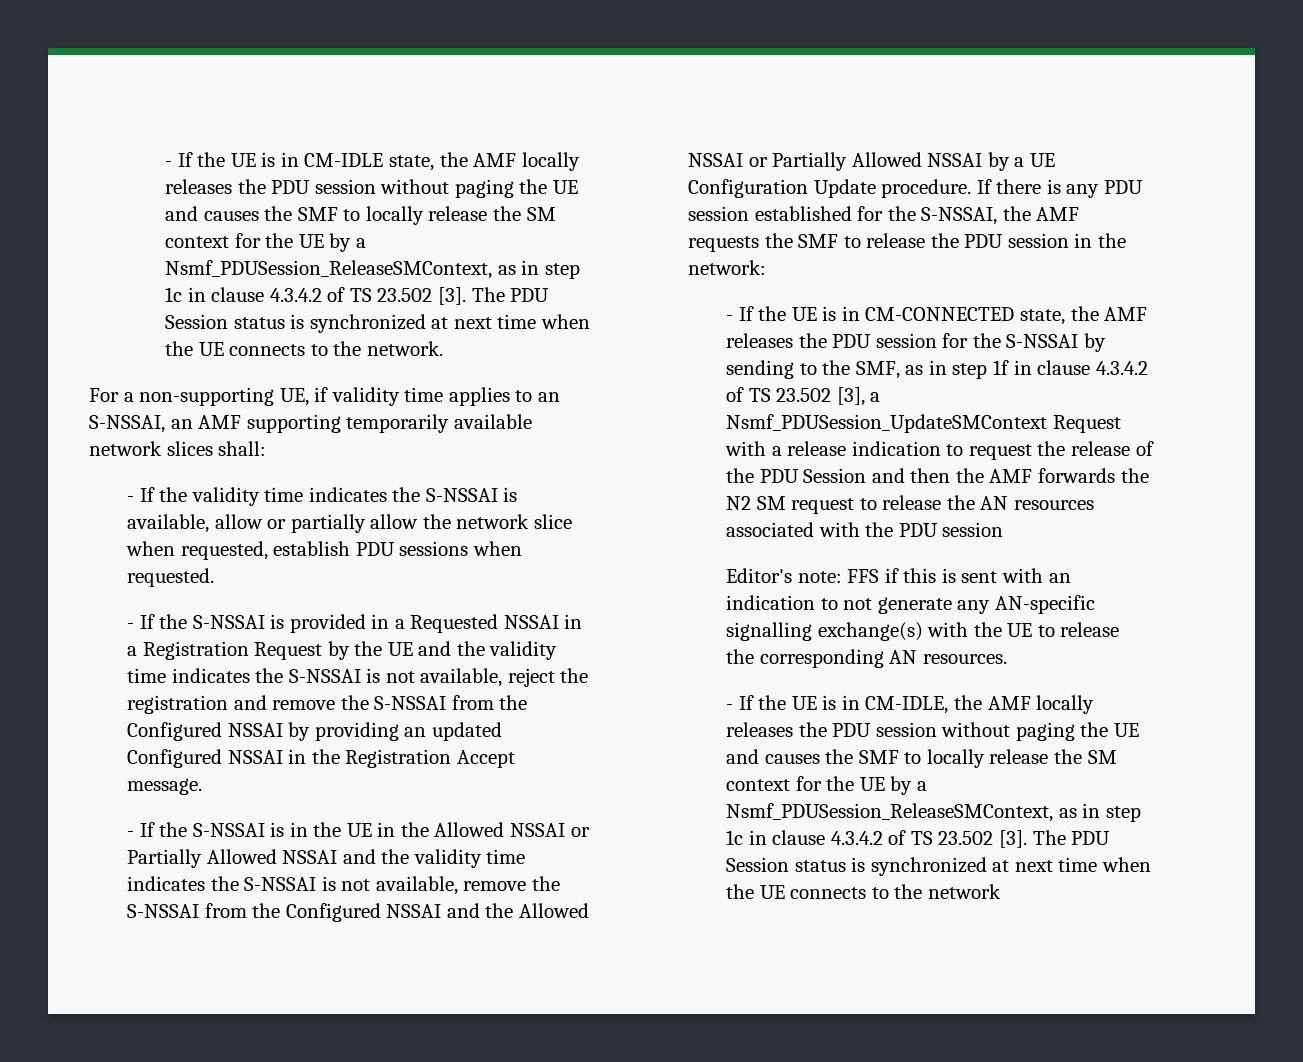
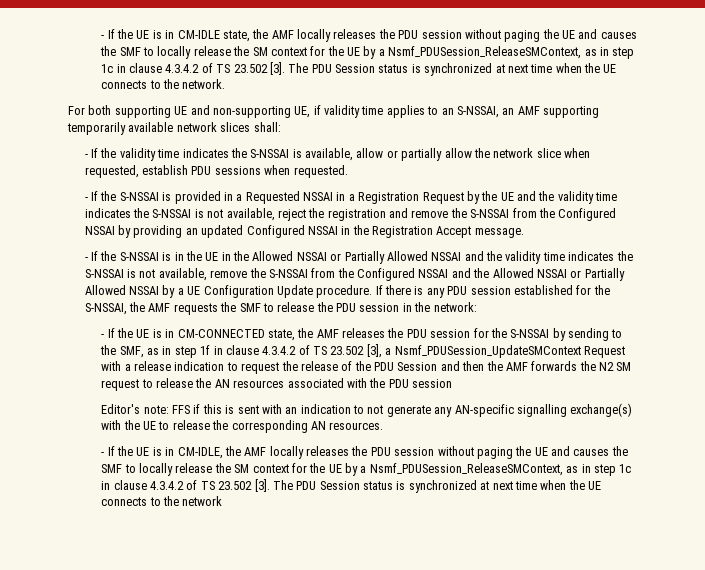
- For a non-supporting UE, if validity time applies to an S-NSSAI, an AMF supporting temporarily available network slices shall:
+ For both supporting UE and non-supporting UE, if validity time applies to an S-NSSAI, an AMF supporting temporarily available network slices shall:

